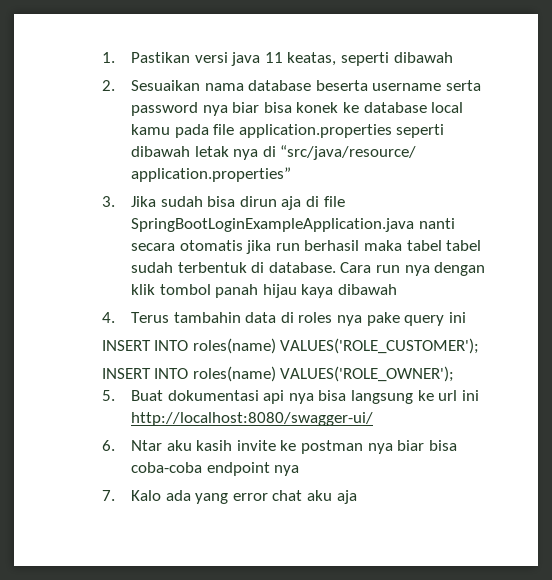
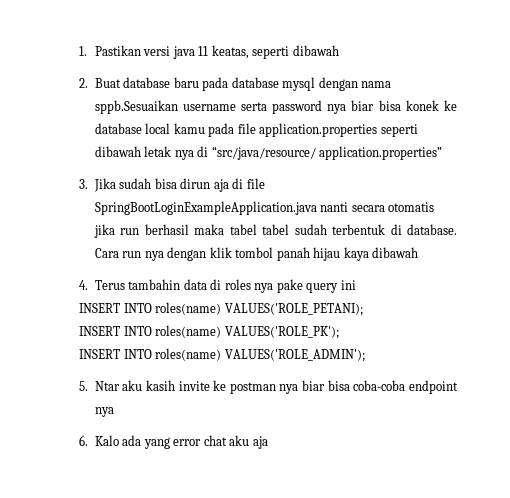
- 2. Sesuaikan nama database beserta username serta password nya biar bisa konek ke database local kamu pada file application.properties seperti dibawah letak nya di “src/java/resource/ application.properties”
+ 2. Buat database baru pada database mysql dengan nama sppb.Sesuaikan username serta password nya biar bisa konek ke database local kamu pada file application.properties seperti dibawah letak nya di “src/java/resource/ application.properties”
- INSERT INTO roles(name) VALUES('ROLE_CUSTOMER');
- INSERT INTO roles(name) VALUES('ROLE_OWNER');
- 5. Buat dokumentasi api nya bisa langsung ke url ini http://localhost:8080/swagger-ui/
- 6. Ntar aku kasih invite ke postman nya biar bisa coba-coba endpoint nya
+ INSERT INTO roles(name) VALUES('ROLE_PETANI);
+ INSERT INTO roles(name) VALUES('ROLE_PK');
+ INSERT INTO roles(name) VALUES('ROLE_ADMIN');
+ 5. Ntar aku kasih invite ke postman nya biar bisa coba-coba endpoint nya
- 7. Kalo ada yang error chat aku aja
+ 6. Kalo ada yang error chat aku aja

